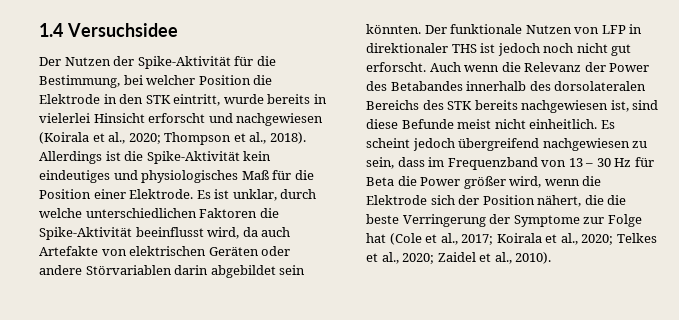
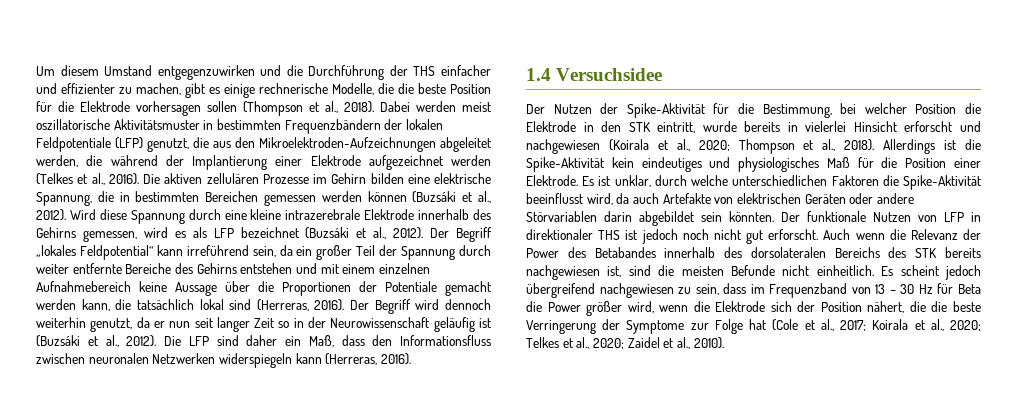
+ Um diesem Umstand entgegenzuwirken und die Durchführung der THS einfacher und effizienter zu machen, gibt es einige rechnerische Modelle, die die beste Position für die Elektrode vorhersagen sollen (Thompson et al., 2018). Dabei werden meist oszillatorische Aktivitätsmuster in bestimmten Frequenzbändern der lokalen Feldpotentiale (LFP) genutzt, die aus den Mikroelektroden-Aufzeichnungen abgeleitet werden, die während der Implantierung einer Elektrode aufgezeichnet werden (Telkes et al., 2016). Die aktiven zellulären Prozesse im Gehirn bilden eine elektrische Spannung, die in bestimmten Bereichen gemessen werden können (Buzsáki et al., 2012). Wird diese Spannung durch eine kleine intrazerebrale Elektrode innerhalb des Gehirns gemessen, wird es als LFP bezeichnet (Buzsáki et al., 2012). Der Begriff „lokales Feldpotential“ kann irreführend sein, da ein großer Teil der Spannung durch weiter entfernte Bereiche des Gehirns entstehen und mit einem einzelnen Aufnahmebereich keine Aussage über die Proportionen der Potentiale gemacht werden kann, die tatsächlich lokal sind (Herreras, 2016). Der Begriff wird dennoch weiterhin genutzt, da er nun seit langer Zeit so in der Neurowissenschaft geläufig ist (Buzsáki et al., 2012). Die LFP sind daher ein Maß, dass den Informationsfluss zwischen neuronalen Netzwerken widerspiegeln kann (Herreras, 2016).
- Auch wenn die Relevanz der Power des Betabandes innerhalb des dorsolateralen Bereichs des STK bereits nachgewiesen ist, sind diese Befunde meist nicht einheitlich.
+ Auch wenn die Relevanz der Power des Betabandes innerhalb des dorsolateralen Bereichs des STK bereits nachgewiesen ist, sind die meisten Befunde nicht einheitlich.

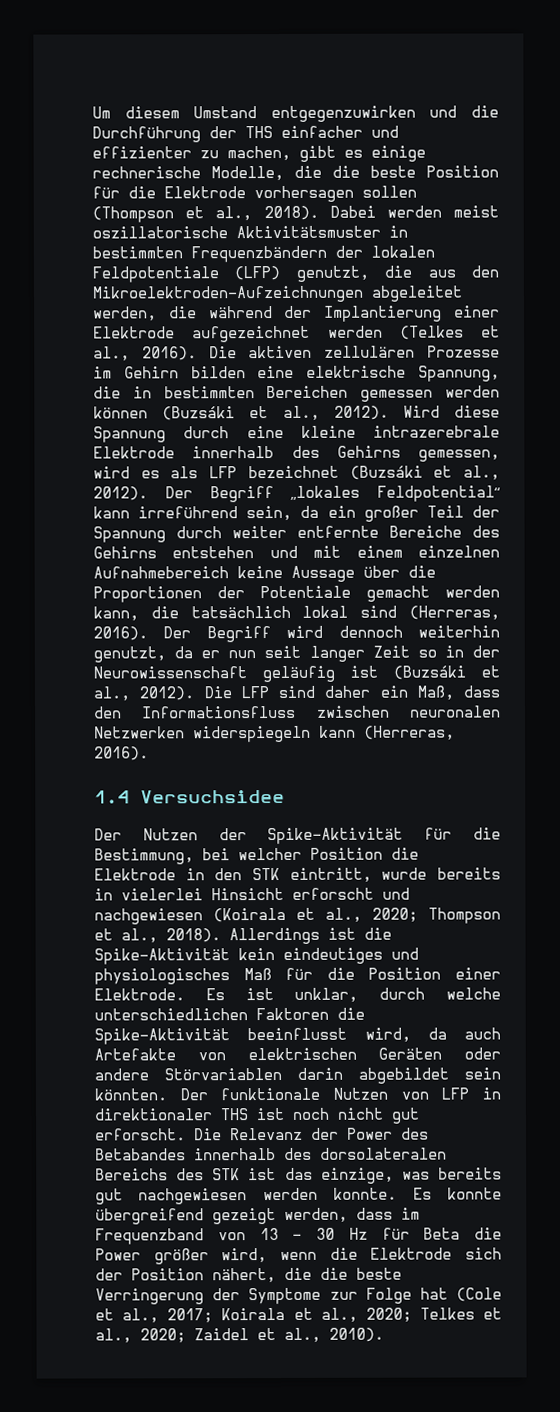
- Der funktionale Nutzen von LFP in direktionaler THS ist jedoch noch nicht gut erforscht.
+ Der funktionale Nutzen von LFP in direktionaler THS ist noch nicht gut erforscht.
- Auch wenn die Relevanz der Power des Betabandes innerhalb des dorsolateralen Bereichs des STK bereits nachgewiesen ist, sind die meisten Befunde nicht einheitlich. Es scheint jedoch übergreifend nachgewiesen zu sein, dass im Frequenzband von 13 – 30 Hz für Beta die Power größer wird, wenn die Elektrode sich der Position nähert, die die beste Verringerung der Symptome zur Folge hat (Cole et al., 2017; Koirala et al., 2020; Telkes et al., 2020; Zaidel et al., 2010).
+ Die Relevanz der Power des Betabandes innerhalb des dorsolateralen Bereichs des STK ist das einzige, was bereits gut nachgewiesen werden konnte. Es konnte übergreifend gezeigt werden, dass im Frequenzband von 13 – 30 Hz für Beta die Power größer wird, wenn die Elektrode sich der Position nähert, die die beste Verringerung der Symptome zur Folge hat (Cole et al., 2017; Koirala et al., 2020; Telkes et al., 2020; Zaidel et al., 2010).

